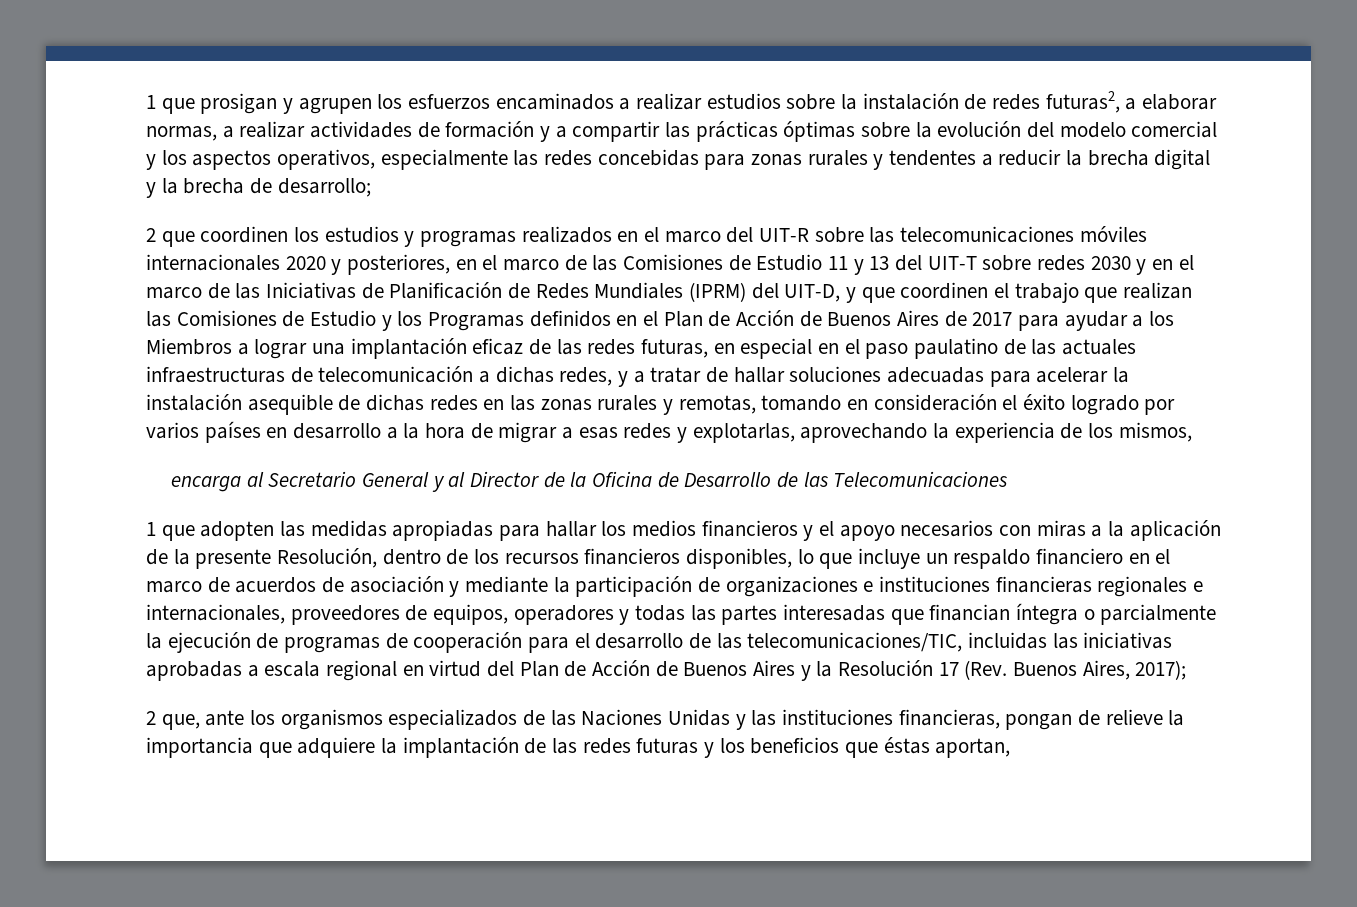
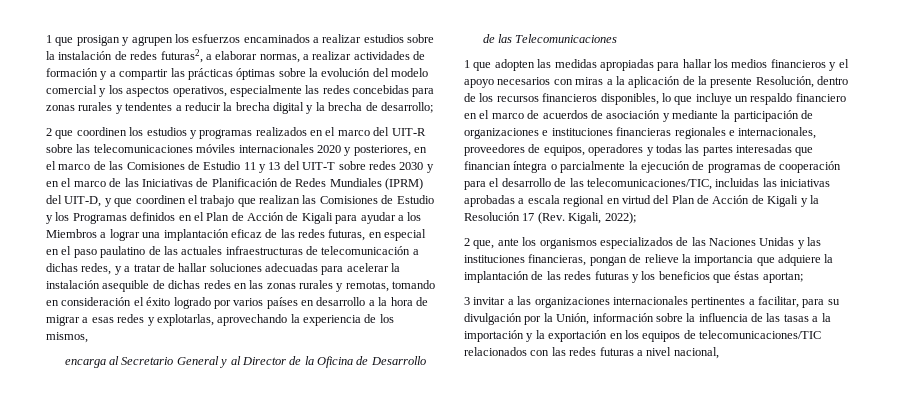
- 2 que coordinen los estudios y programas realizados en el marco del UIT-R sobre las telecomunicaciones móviles internacionales 2020 y posteriores, en el marco de las Comisiones de Estudio 11 y 13 del UIT-T sobre redes 2030 y en el marco de las Iniciativas de Planificación de Redes Mundiales (IPRM) del UIT-D, y que coordinen el trabajo que realizan las Comisiones de Estudio y los Programas definidos en el Plan de Acción de Buenos Aires de 2017 para ayudar a los Miembros a lograr una implantación eficaz de las redes futuras, en especial en el paso paulatino de las actuales infraestructuras de telecomunicación a dichas redes, y a tratar de hallar soluciones adecuadas para acelerar la instalación asequible de dichas redes en las zonas rurales y remotas, tomando en consideración el éxito logrado por varios países en desarrollo a la hora de migrar a esas redes y explotarlas, aprovechando la experiencia de los mismos,
+ 2 que coordinen los estudios y programas realizados en el marco del UIT-R sobre las telecomunicaciones móviles internacionales 2020 y posteriores, en el marco de las Comisiones de Estudio 11 y 13 del UIT-T sobre redes 2030 y en el marco de las Iniciativas de Planificación de Redes Mundiales (IPRM) del UIT-D, y que coordinen el trabajo que realizan las Comisiones de Estudio y los Programas definidos en el Plan de Acción de Kigali para ayudar a los Miembros a lograr una implantación eficaz de las redes futuras, en especial en el paso paulatino de las actuales infraestructuras de telecomunicación a dichas redes, y a tratar de hallar soluciones adecuadas para acelerar la instalación asequible de dichas redes en las zonas rurales y remotas, tomando en consideración el éxito logrado por varios países en desarrollo a la hora de migrar a esas redes y explotarlas, aprovechando la experiencia de los mismos,
- 1 que adopten las medidas apropiadas para hallar los medios financieros y el apoyo necesarios con miras a la aplicación de la presente Resolución, dentro de los recursos financieros disponibles, lo que incluye un respaldo financiero en el marco de acuerdos de asociación y mediante la participación de organizaciones e instituciones financieras regionales e internacionales, proveedores de equipos, operadores y todas las partes interesadas que financian íntegra o parcialmente la ejecución de programas de cooperación para el desarrollo de las telecomunicaciones/TIC, incluidas las iniciativas aprobadas a escala regional en virtud del Plan de Acción de Buenos Aires y la Resolución 17 (Rev. Buenos Aires, 2017);
+ 1 que adopten las medidas apropiadas para hallar los medios financieros y el apoyo necesarios con miras a la aplicación de la presente Resolución, dentro de los recursos financieros disponibles, lo que incluye un respaldo financiero en el marco de acuerdos de asociación y mediante la participación de organizaciones e instituciones financieras regionales e internacionales, proveedores de equipos, operadores y todas las partes interesadas que financian íntegra o parcialmente la ejecución de programas de cooperación para el desarrollo de las telecomunicaciones/TIC, incluidas las iniciativas aprobadas a escala regional en virtud del Plan de Acción de Kigali y la Resolución 17 (Rev. Kigali, 2022);
- 2 que, ante los organismos especializados de las Naciones Unidas y las instituciones financieras, pongan de relieve la importancia que adquiere la implantación de las redes futuras y los beneficios que éstas aportan,
+ 2 que, ante los organismos especializados de las Naciones Unidas y las instituciones financieras, pongan de relieve la importancia que adquiere la implantación de las redes futuras y los beneficios que éstas aportan;
+ 3 invitar a las organizaciones internacionales pertinentes a facilitar, para su divulgación por la Unión, información sobre la influencia de las tasas a la importación y la exportación en los equipos de telecomunicaciones/TIC relacionados con las redes futuras a nivel nacional,

